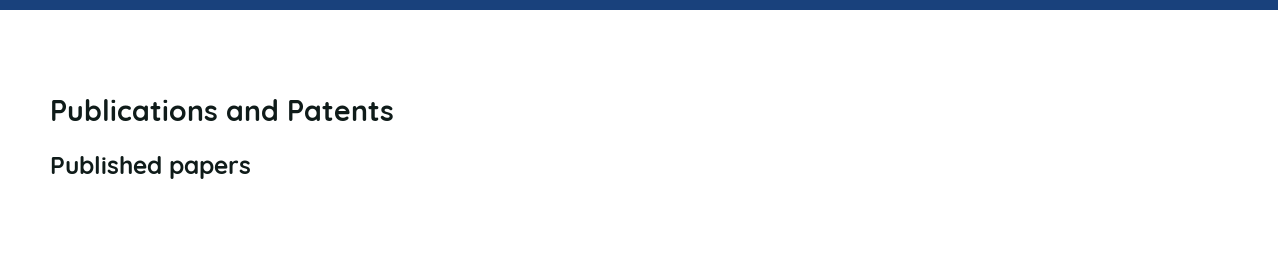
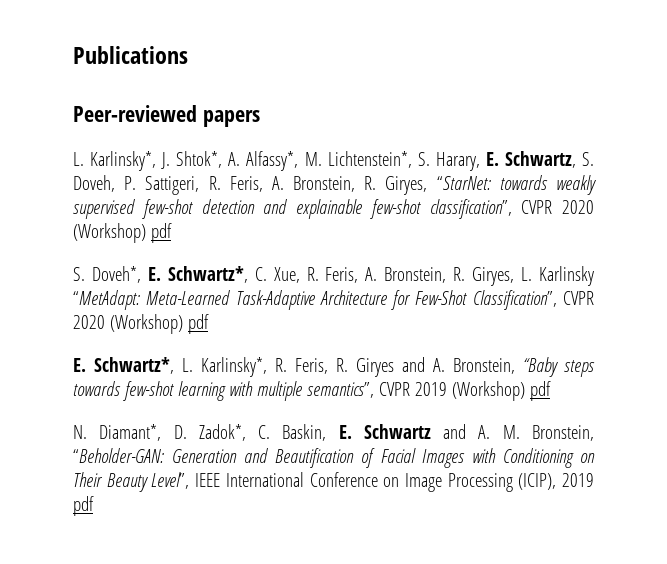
- Publications and Patents
- Published papers
+ Publications
+ Peer-reviewed papers
+ L. Karlinsky*, J. Shtok*, A. Alfassy*, M. Lichtenstein*, S. Harary, E. Schwartz, S. Doveh, P. Sattigeri, R. Feris, A. Bronstein, R. Giryes, “StarNet: towards weakly supervised few-shot detection and explainable few-shot classification”, CVPR 2020 (Workshop) pdf
+ S. Doveh*, E. Schwartz*, C. Xue, R. Feris, A. Bronstein, R. Giryes, L. Karlinsky “MetAdapt: Meta-Learned Task-Adaptive Architecture for Few-Shot Classification”, CVPR 2020 (Workshop) pdf
+ E. Schwartz*, L. Karlinsky*, R. Feris, R. Giryes and A. Bronstein, “Baby steps towards few-shot learning with multiple semantics”, CVPR 2019 (Workshop) pdf
+ N. Diamant*, D. Zadok*, C. Baskin, E. Schwartz and A. M. Bronstein, “Beholder-GAN: Generation and Beautification of Facial Images with Conditioning on Their Beauty Level”, IEEE International Conference on Image Processing (ICIP), 2019 pdf

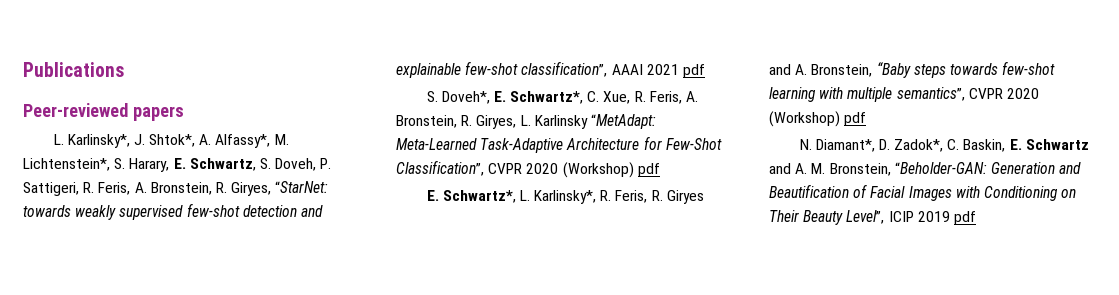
- L. Karlinsky*, J. Shtok*, A. Alfassy*, M. Lichtenstein*, S. Harary, E. Schwartz, S. Doveh, P. Sattigeri, R. Feris, A. Bronstein, R. Giryes, “StarNet: towards weakly supervised few-shot detection and explainable few-shot classification”, CVPR 2020 (Workshop) pdf
+ L. Karlinsky*, J. Shtok*, A. Alfassy*, M. Lichtenstein*, S. Harary, E. Schwartz, S. Doveh, P. Sattigeri, R. Feris, A. Bronstein, R. Giryes, “StarNet: towards weakly supervised few-shot detection and explainable few-shot classification”, AAAI 2021 pdf
- E. Schwartz*, L. Karlinsky*, R. Feris, R. Giryes and A. Bronstein, “Baby steps towards few-shot learning with multiple semantics”, CVPR 2019 (Workshop) pdf
+ E. Schwartz*, L. Karlinsky*, R. Feris, R. Giryes and A. Bronstein, “Baby steps towards few-shot learning with multiple semantics”, CVPR 2020 (Workshop) pdf
- N. Diamant*, D. Zadok*, C. Baskin, E. Schwartz and A. M. Bronstein, “Beholder-GAN: Generation and Beautification of Facial Images with Conditioning on Their Beauty Level”, IEEE International Conference on Image Processing (ICIP), 2019 pdf
+ N. Diamant*, D. Zadok*, C. Baskin, E. Schwartz and A. M. Bronstein, “Beholder-GAN: Generation and Beautification of Facial Images with Conditioning on Their Beauty Level”, ICIP 2019 pdf

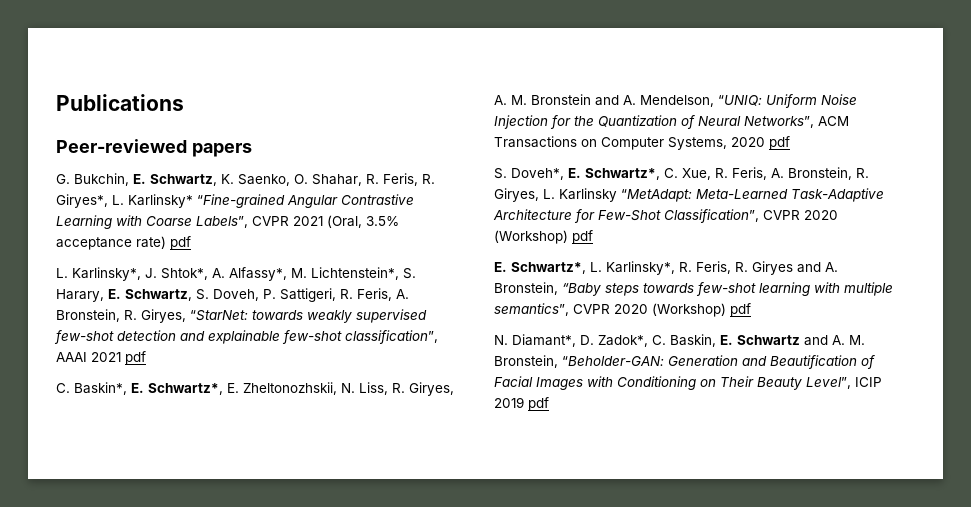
+ G. Bukchin, E. Schwartz, K. Saenko, O. Shahar, R. Feris, R. Giryes*, L. Karlinsky* “Fine-grained Angular Contrastive Learning with Coarse Labels”, CVPR 2021 (Oral, 3.5% acceptance rate) pdf
+ C. Baskin*, E. Schwartz*, E. Zheltonozhskii, N. Liss, R. Giryes, A. M. Bronstein and A. Mendelson, “UNIQ: Uniform Noise Injection for the Quantization of Neural Networks”, ACM Transactions on Computer Systems, 2020 pdf

